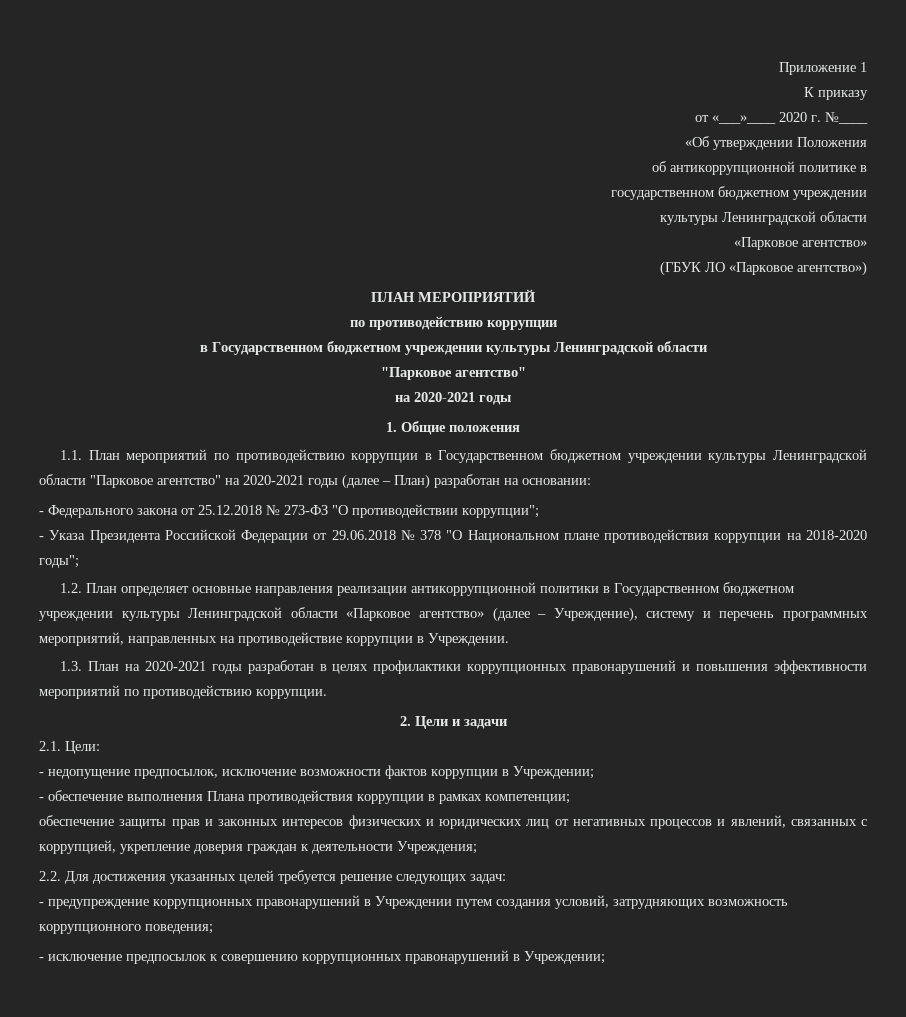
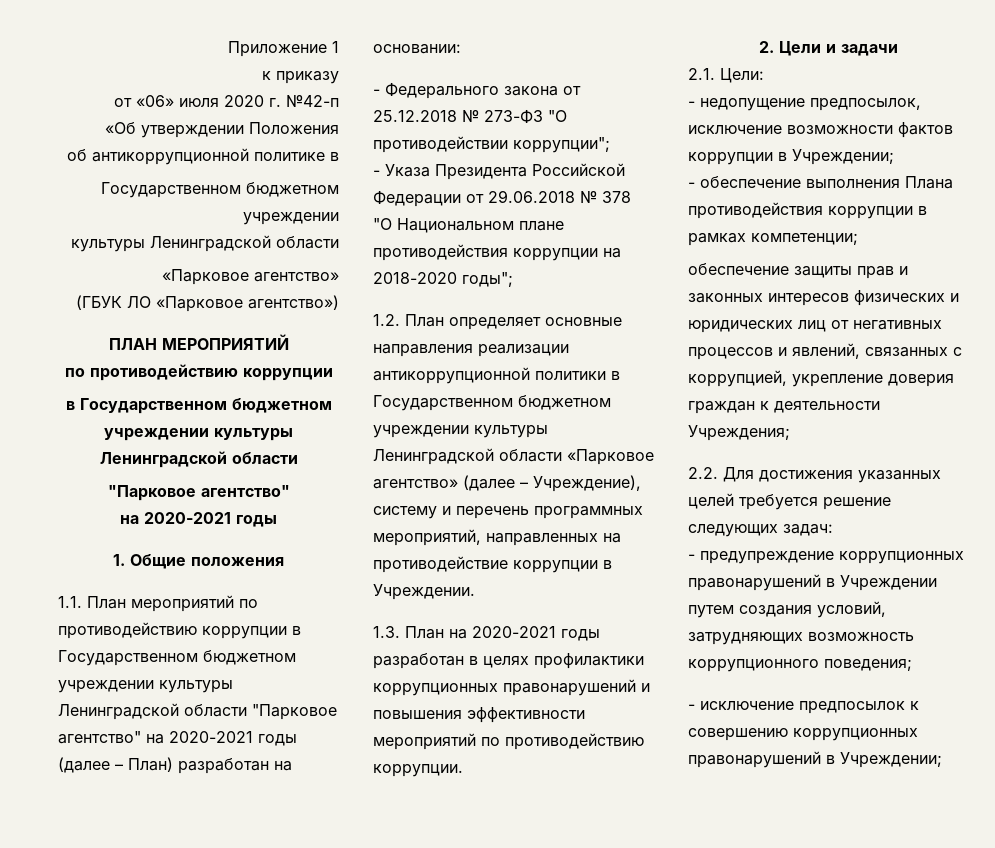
- К приказу
+ к приказу
- от «___»____ 2020 г. №____
+ от «06» июля 2020 г. №42-п
  об антикоррупционной политике в
- государственном бюджетном учреждении
+ Государственном бюджетном учреждении

